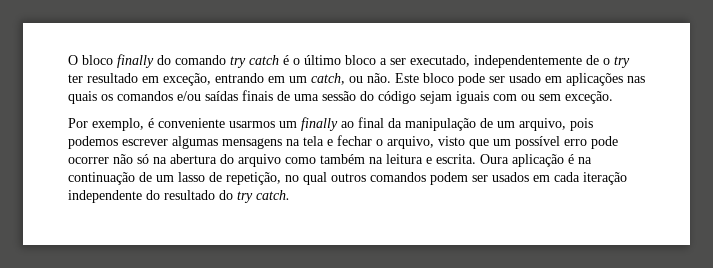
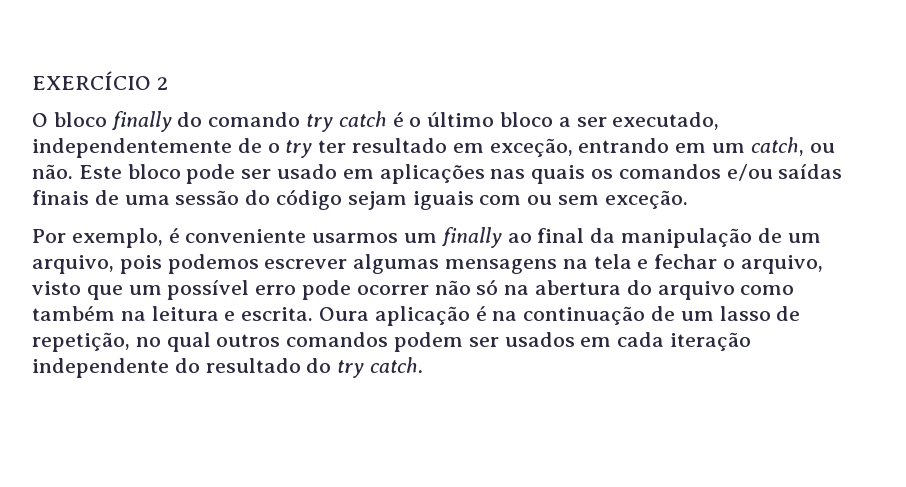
+ EXERCÍCIO 2

